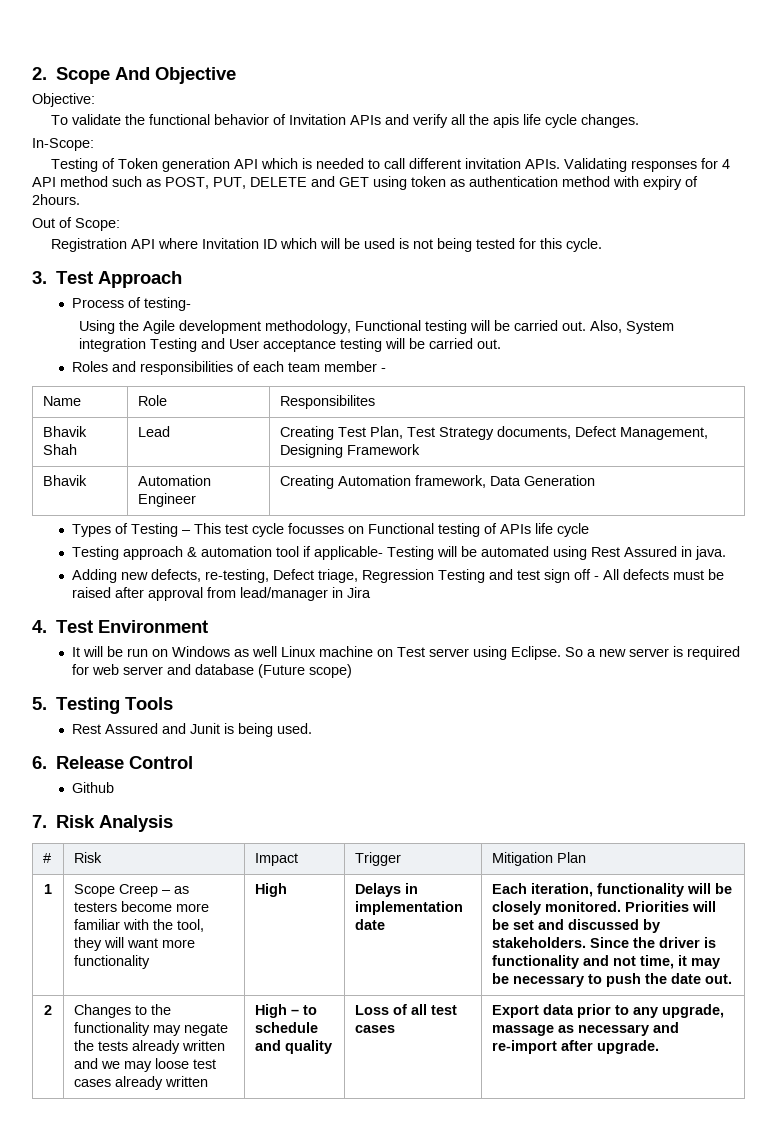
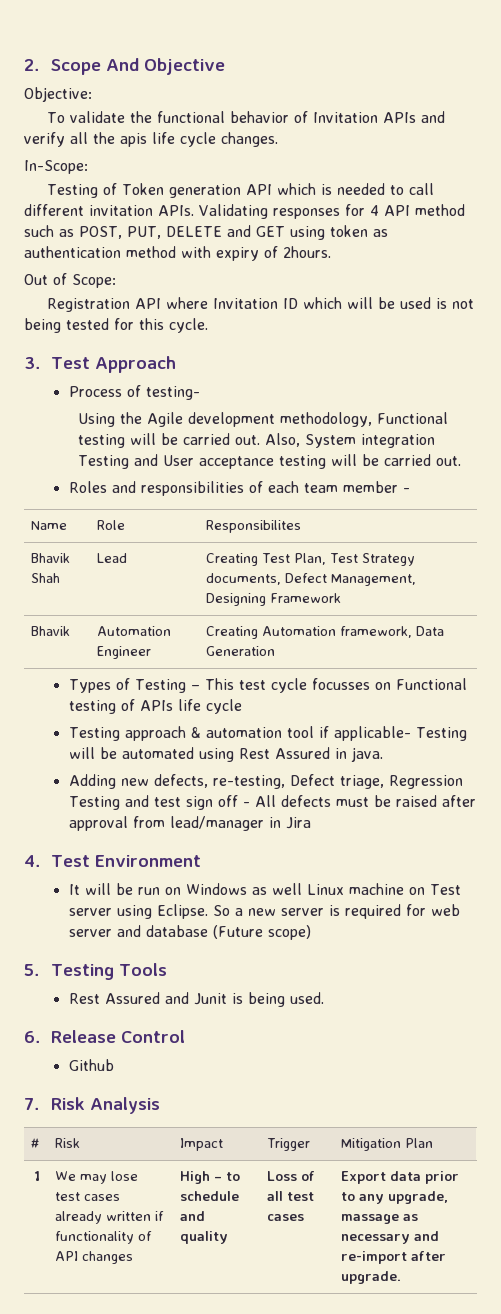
- Scope Creep – as testers become more familiar with the tool, they will want more functionality | High | Delays in implementation date | Each iteration, functionality will be closely monitored. Priorities will be set and discussed by stakeholders. Since the driver is functionality and not time, it may be necessary to push the date out.
- 2 | Changes to the functionality may negate the tests already written and we may loose test cases already written
+ We may lose test cases already written if functionality of API changes

